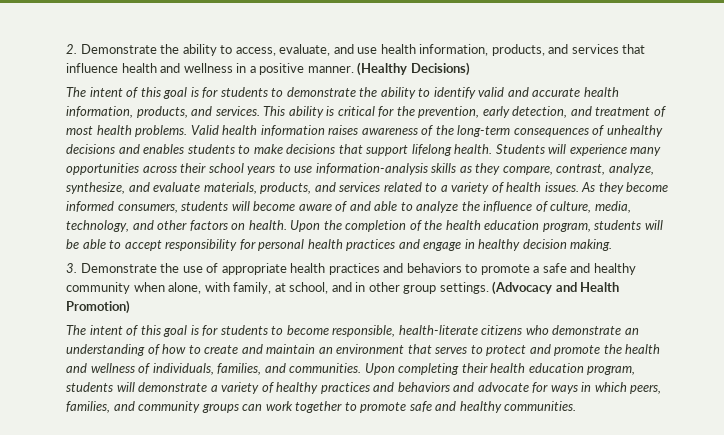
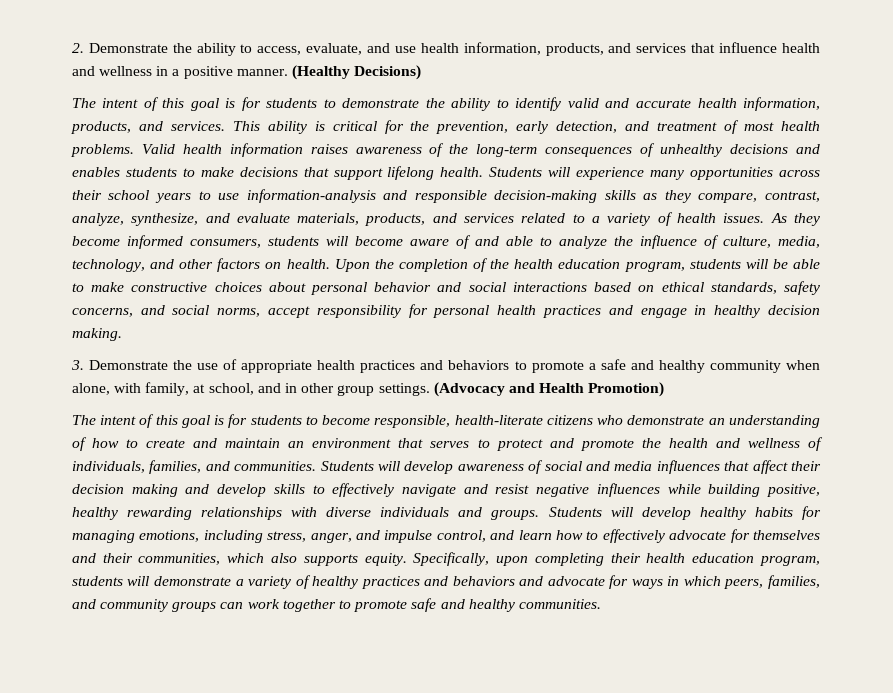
- Students will experience many opportunities across their school years to use information-analysis skills as they compare, contrast, analyze, synthesize, and evaluate materials, products, and services related to a variety of health issues.
+ Students will experience many opportunities across their school years to use information-analysis and responsible decision-making skills as they compare, contrast, analyze, synthesize, and evaluate materials, products, and services related to a variety of health issues.
- Upon the completion of the health education program, students will be able to accept responsibility for personal health practices and engage in healthy decision making.
+ Upon the completion of the health education program, students will be able to make constructive choices about personal behavior and social interactions based on ethical standards, safety concerns, and social norms, accept responsibility for personal health practices and engage in healthy decision making.
- Upon completing their health education program, students will demonstrate a variety of healthy practices and behaviors and advocate for ways in which peers, families, and community groups can work together to promote safe and healthy communities.
+ Students will develop awareness of social and media influences that affect their decision making and develop skills to effectively navigate and resist negative influences while building positive, healthy rewarding relationships with diverse individuals and groups. Students will develop healthy habits for managing emotions, including stress, anger, and impulse control, and learn how to effectively advocate for themselves and their communities, which also supports equity. Specifically, upon completing their health education program, students will demonstrate a variety of healthy practices and behaviors and advocate for ways in which peers, families, and community groups can work together to promote safe and healthy communities.

